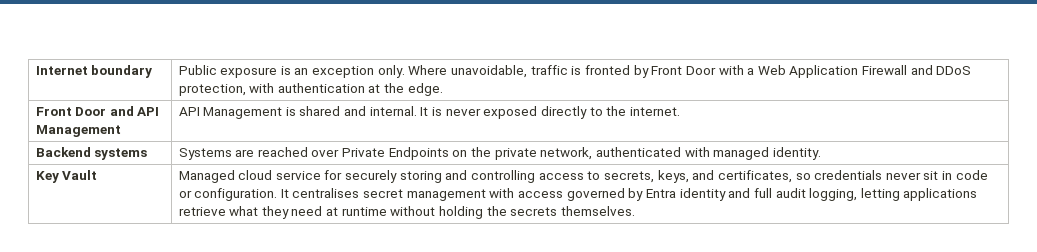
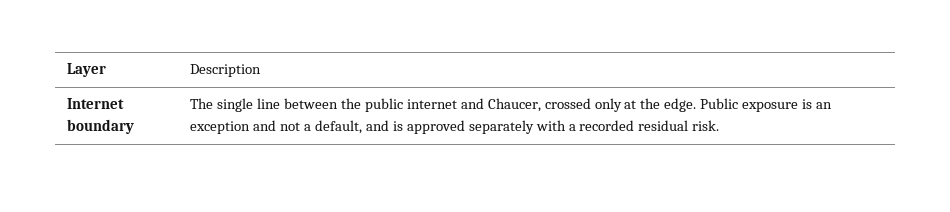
+ Layer | Description
- Internet boundary | Public exposure is an exception only. Where unavoidable, traffic is fronted by Front Door with a Web Application Firewall and DDoS protection, with authentication at the edge.
- Front Door and API Management | API Management is shared and internal. It is never exposed directly to the internet.
- Backend systems | Systems are reached over Private Endpoints on the private network, authenticated with managed identity.
- Key Vault | Managed cloud service for securely storing and controlling access to secrets, keys, and certificates, so credentials never sit in code or configuration. It centralises secret management with access governed by Entra identity and full audit logging, letting applications retrieve what they need at runtime without holding the secrets themselves.
+ Internet boundary | The single line between the public internet and Chaucer, crossed only at the edge. Public exposure is an exception and not a default, and is approved separately with a recorded residual risk.

